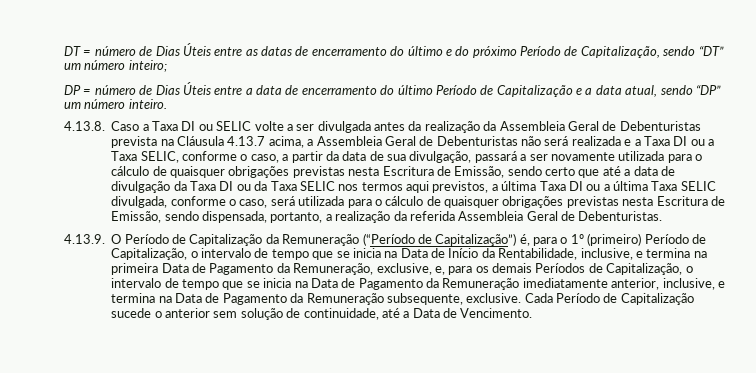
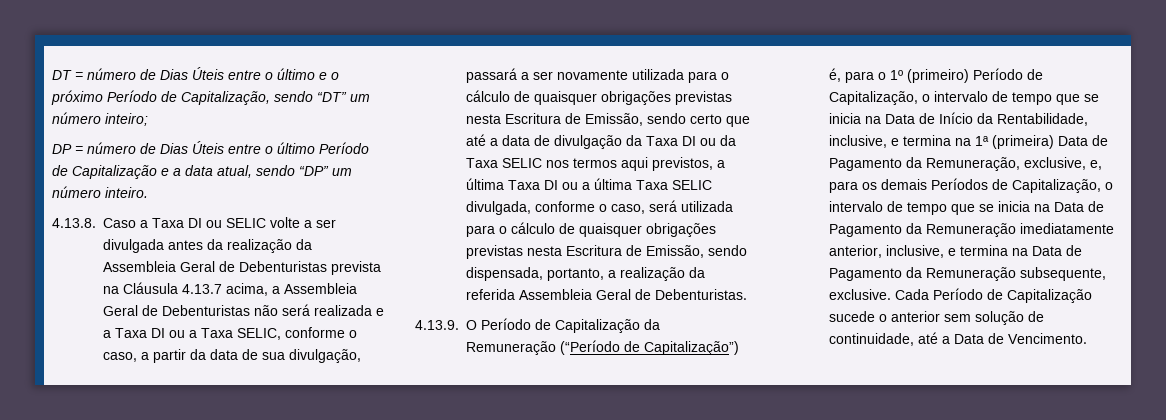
- DT = número de Dias Úteis entre as datas de encerramento do último e do próximo Período de Capitalização, sendo “DT” um número inteiro;
+ DT = número de Dias Úteis entre o último e o próximo Período de Capitalização, sendo “DT” um número inteiro;
- DP = número de Dias Úteis entre a data de encerramento do último Período de Capitalização e a data atual, sendo “DP” um número inteiro.
+ DP = número de Dias Úteis entre o último Período de Capitalização e a data atual, sendo “DP” um número inteiro.
- 4.13.9. O Período de Capitalização da Remuneração (“Período de Capitalização”) é, para o 1º (primeiro) Período de Capitalização, o intervalo de tempo que se inicia na Data de Início da Rentabilidade, inclusive, e termina na primeira Data de Pagamento da Remuneração, exclusive, e, para os demais Períodos de Capitalização, o intervalo de tempo que se inicia na Data de Pagamento da Remuneração imediatamente anterior, inclusive, e termina na Data de Pagamento da Remuneração subsequente, exclusive.
+ 4.13.9. O Período de Capitalização da Remuneração (“Período de Capitalização”) é, para o 1º (primeiro) Período de Capitalização, o intervalo de tempo que se inicia na Data de Início da Rentabilidade, inclusive, e termina na 1ª (primeira) Data de Pagamento da Remuneração, exclusive, e, para os demais Períodos de Capitalização, o intervalo de tempo que se inicia na Data de Pagamento da Remuneração imediatamente anterior, inclusive, e termina na Data de Pagamento da Remuneração subsequente, exclusive.

